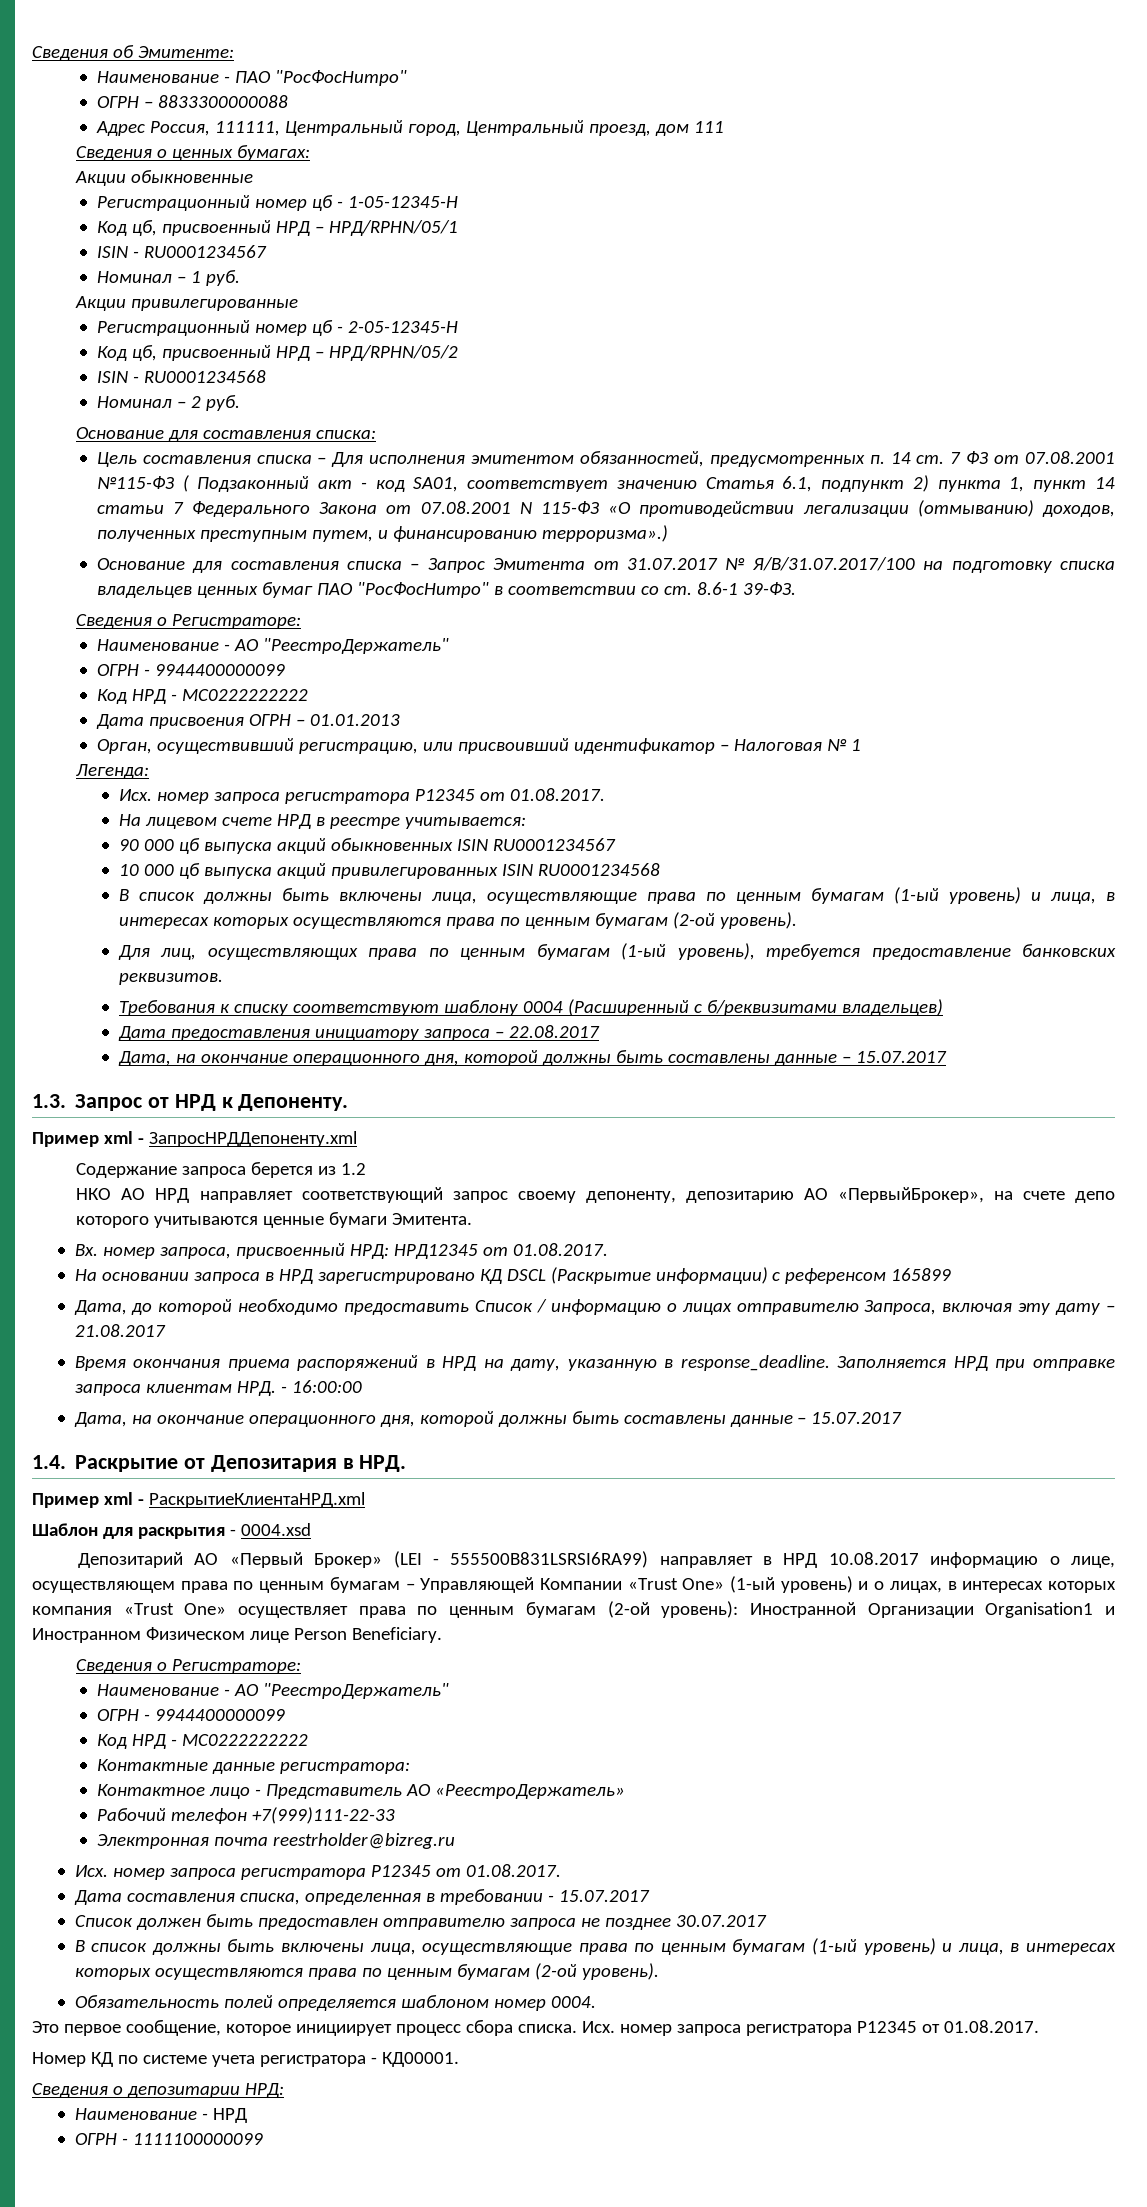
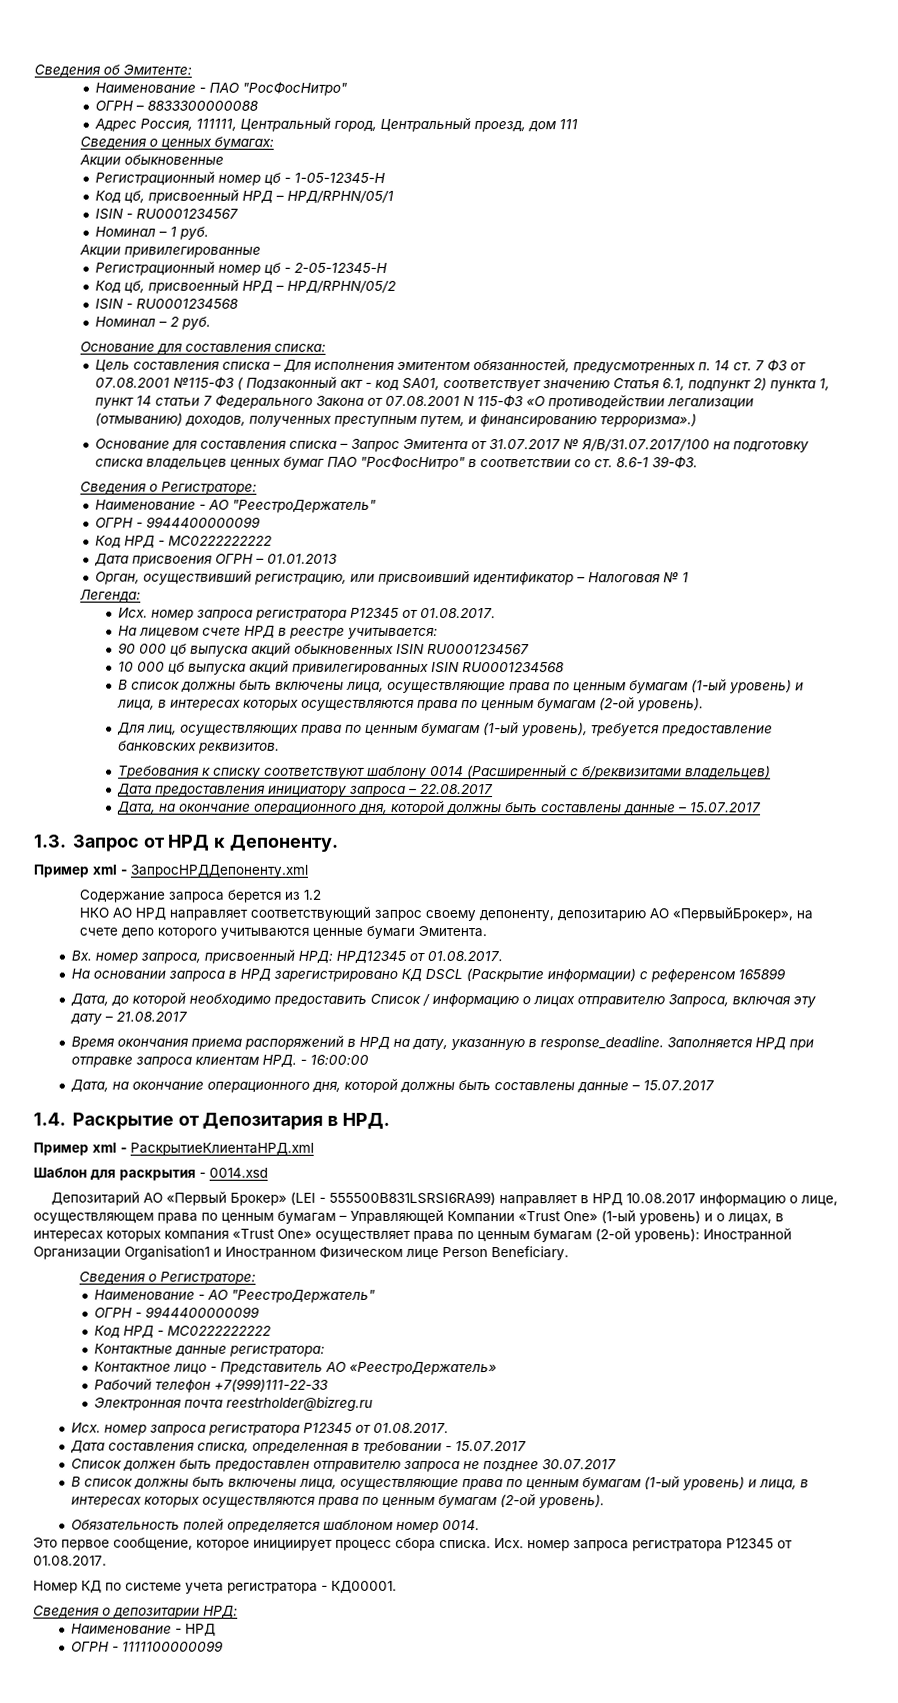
- Требования к списку соответствуют шаблону 0004 (Расширенный с б/реквизитами владельцев)
+ Требования к списку соответствуют шаблону 0014 (Расширенный с б/реквизитами владельцев)
- Шаблон для раскрытия - 0004.xsd
+ Шаблон для раскрытия - 0014.xsd
- Обязательность полей определяется шаблоном номер 0004.
+ Обязательность полей определяется шаблоном номер 0014.

